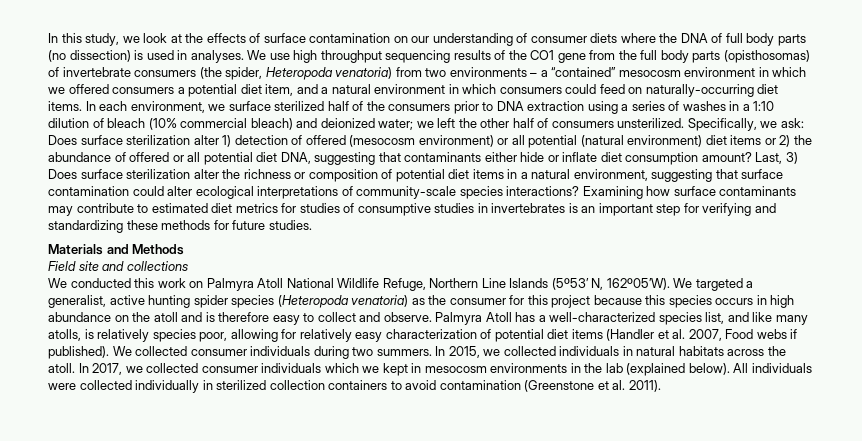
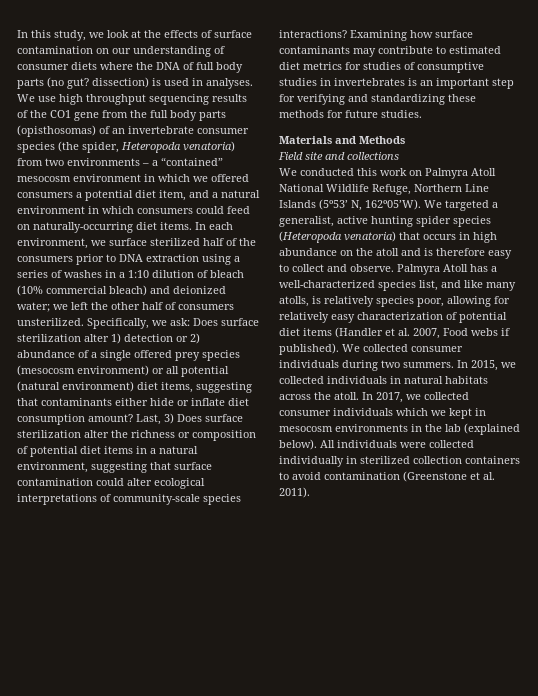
- In this study, we look at the effects of surface contamination on our understanding of consumer diets where the DNA of full body parts (no dissection) is used in analyses.
+ In this study, we look at the effects of surface contamination on our understanding of consumer diets where the DNA of full body parts (no gut? dissection) is used in analyses.
- We use high throughput sequencing results of the CO1 gene from the full body parts (opisthosomas) of invertebrate consumers (the spider, Heteropoda venatoria) from two environments – a “contained” mesocosm environment in which we offered consumers a potential diet item, and a natural environment in which consumers could feed on naturally-occurring diet items.
+ We use high throughput sequencing results of the CO1 gene from the full body parts (opisthosomas) of an invertebrate consumer species (the spider, Heteropoda venatoria) from two environments – a “contained” mesocosm environment in which we offered consumers a potential diet item, and a natural environment in which consumers could feed on naturally-occurring diet items.
- Specifically, we ask: Does surface sterilization alter 1) detection of offered (mesocosm environment) or all potential (natural environment) diet items or 2) the abundance of offered or all potential diet DNA, suggesting that contaminants either hide or inflate diet consumption amount?
+ Specifically, we ask: Does surface sterilization alter 1) detection or 2) abundance of a single offered prey species (mesocosm environment) or all potential (natural environment) diet items, suggesting that contaminants either hide or inflate diet consumption amount?
- We targeted a generalist, active hunting spider species (Heteropoda venatoria) as the consumer for this project because this species occurs in high abundance on the atoll and is therefore easy to collect and observe.
+ We targeted a generalist, active hunting spider species (Heteropoda venatoria) that occurs in high abundance on the atoll and is therefore easy to collect and observe.

